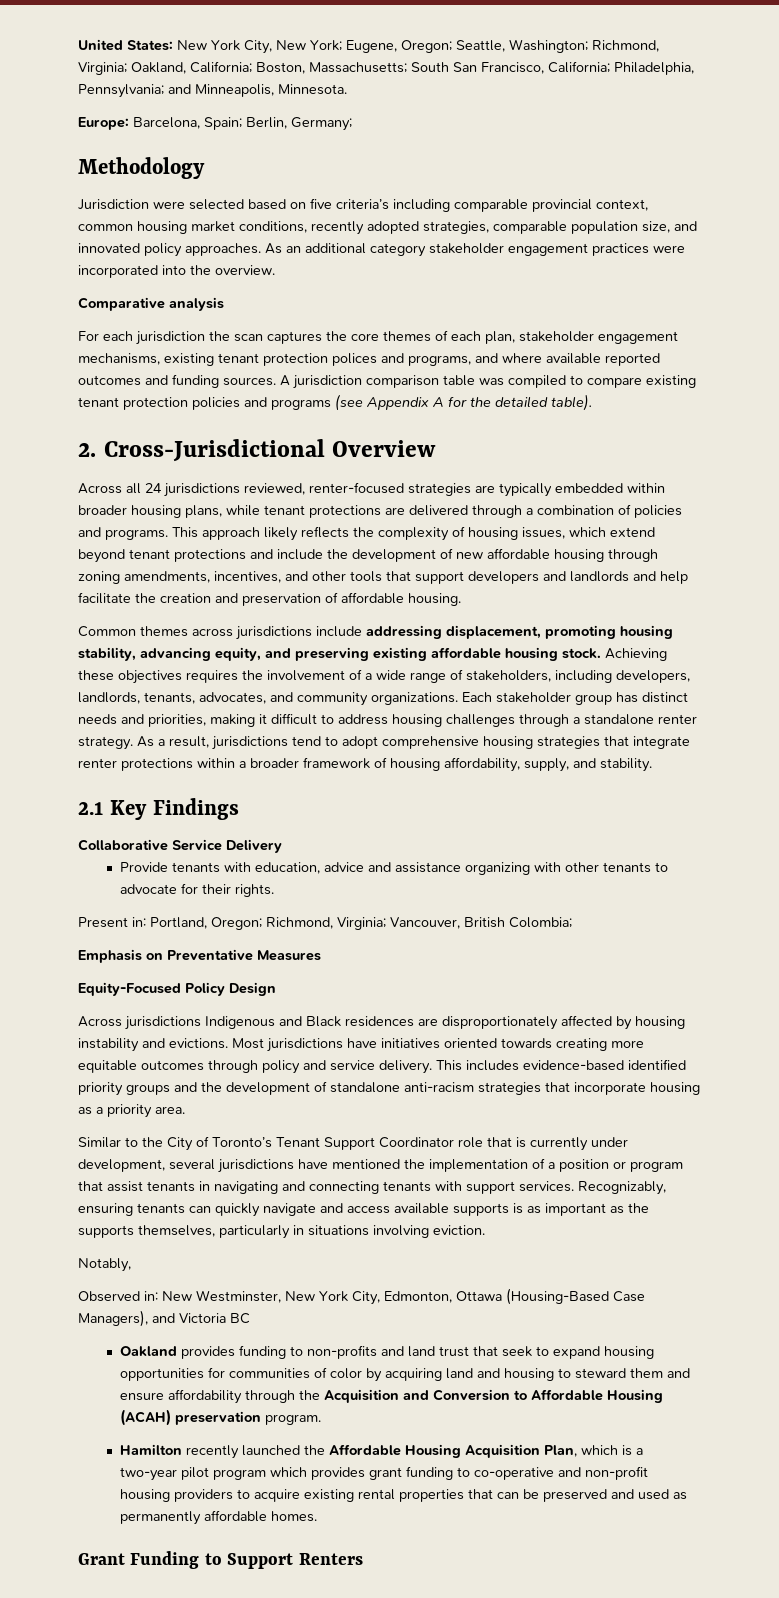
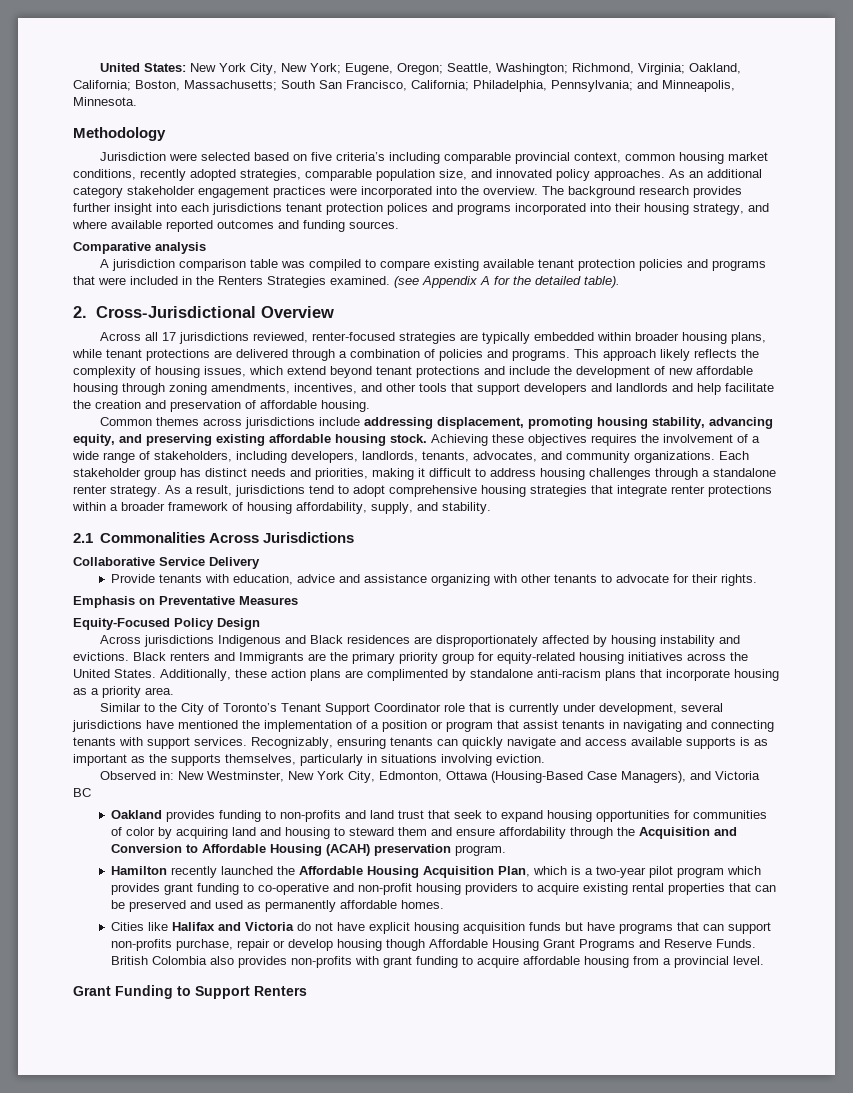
- Europe: Barcelona, Spain; Berlin, Germany;
- As an additional category stakeholder engagement practices were incorporated into the overview.
+ As an additional category stakeholder engagement practices were incorporated into the overview. The background research provides further insight into each jurisdictions tenant protection polices and programs incorporated into their housing strategy, and where available reported outcomes and funding sources.
  Comparative analysis
- For each jurisdiction the scan captures the core themes of each plan, stakeholder engagement mechanisms, existing tenant protection polices and programs, and where available reported outcomes and funding sources. A jurisdiction comparison table was compiled to compare existing tenant protection policies and programs (see Appendix A for the detailed table).
+ A jurisdiction comparison table was compiled to compare existing available tenant protection policies and programs that were included in the Renters Strategies examined. (see Appendix A for the detailed table).
- Across all 24 jurisdictions reviewed, renter-focused strategies are typically embedded within broader housing plans, while tenant protections are delivered through a combination of policies and programs.
+ Across all 17 jurisdictions reviewed, renter-focused strategies are typically embedded within broader housing plans, while tenant protections are delivered through a combination of policies and programs.
- 2.1 Key Findings
+ 2.1 Commonalities Across Jurisdictions
- Present in: Portland, Oregon; Richmond, Virginia; Vancouver, British Colombia;
- Most jurisdictions have initiatives oriented towards creating more equitable outcomes through policy and service delivery. This includes evidence-based identified priority groups and the development of standalone anti-racism strategies that incorporate housing as a priority area.
+ Black renters and Immigrants are the primary priority group for equity-related housing initiatives across the United States. Additionally, these action plans are complimented by standalone anti-racism plans that incorporate housing as a priority area.
- Notably,
+ Cities like Halifax and Victoria do not have explicit housing acquisition funds but have programs that can support non-profits purchase, repair or develop housing though Affordable Housing Grant Programs and Reserve Funds. British Colombia also provides non-profits with grant funding to acquire affordable housing from a provincial level.

